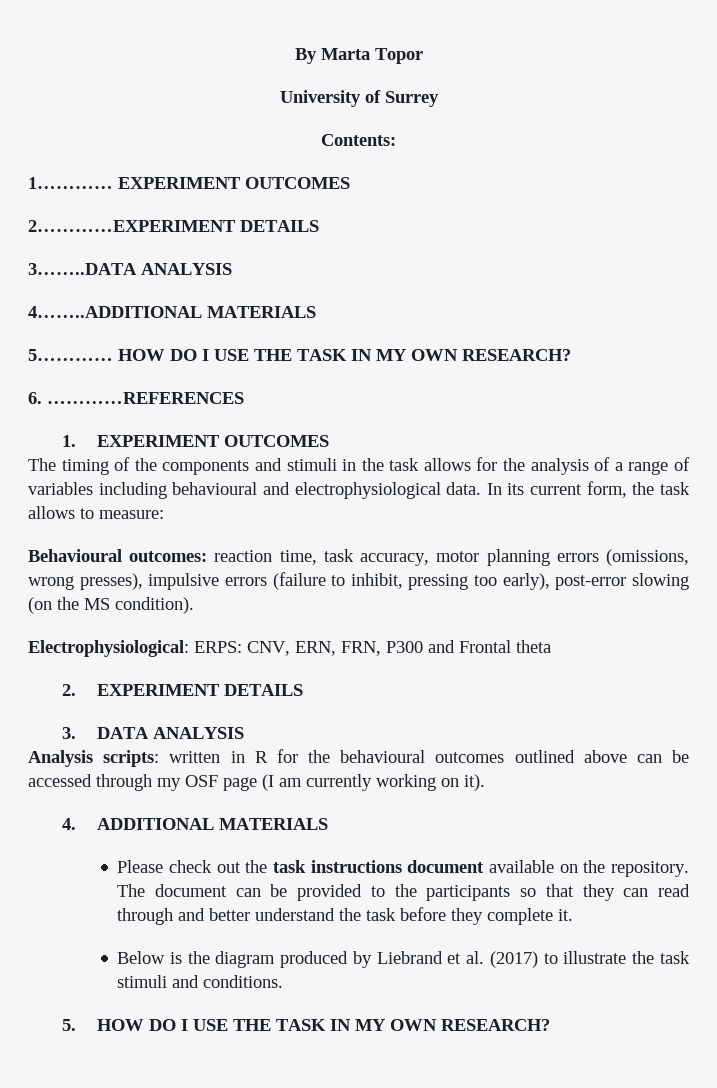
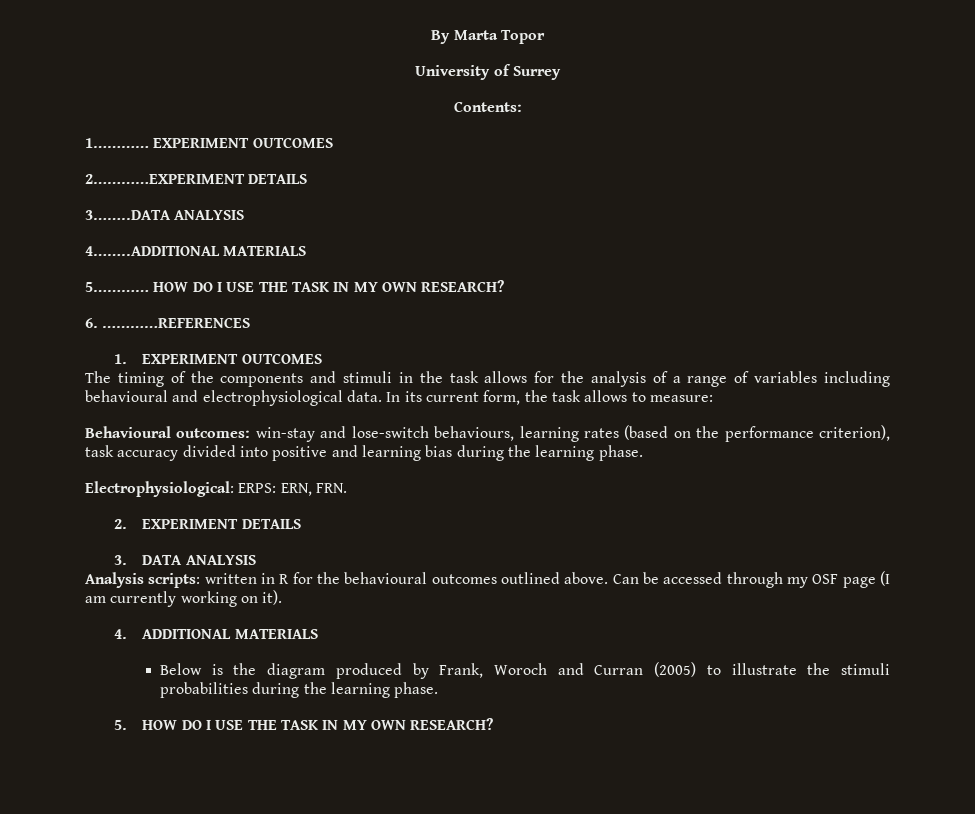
- Behavioural outcomes: reaction time, task accuracy, motor planning errors (omissions, wrong presses), impulsive errors (failure to inhibit, pressing too early), post-error slowing (on the MS condition).
- Electrophysiological: ERPS: CNV, ERN, FRN, P300 and Frontal theta
+ Behavioural outcomes: win-stay and lose-switch behaviours, learning rates (based on the performance criterion), task accuracy divided into positive and learning bias during the learning phase.
+ Electrophysiological: ERPS: ERN, FRN.
- Analysis scripts: written in R for the behavioural outcomes outlined above can be accessed through my OSF page (I am currently working on it).
+ Analysis scripts: written in R for the behavioural outcomes outlined above. Can be accessed through my OSF page (I am currently working on it).
- Please check out the task instructions document available on the repository. The document can be provided to the participants so that they can read through and better understand the task before they complete it.
- Below is the diagram produced by Liebrand et al. (2017) to illustrate the task stimuli and conditions.
+ Below is the diagram produced by Frank, Woroch and Curran (2005) to illustrate the stimuli probabilities during the learning phase.

